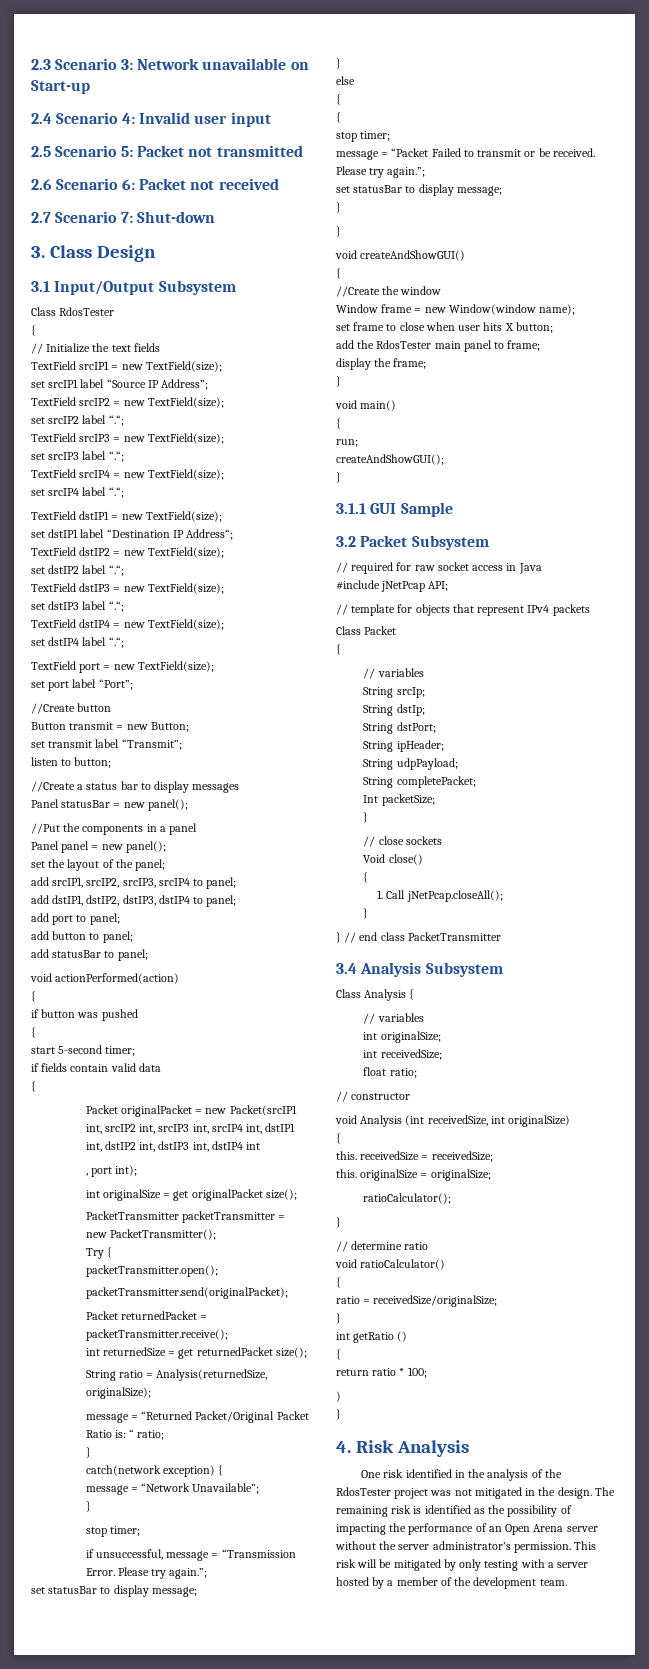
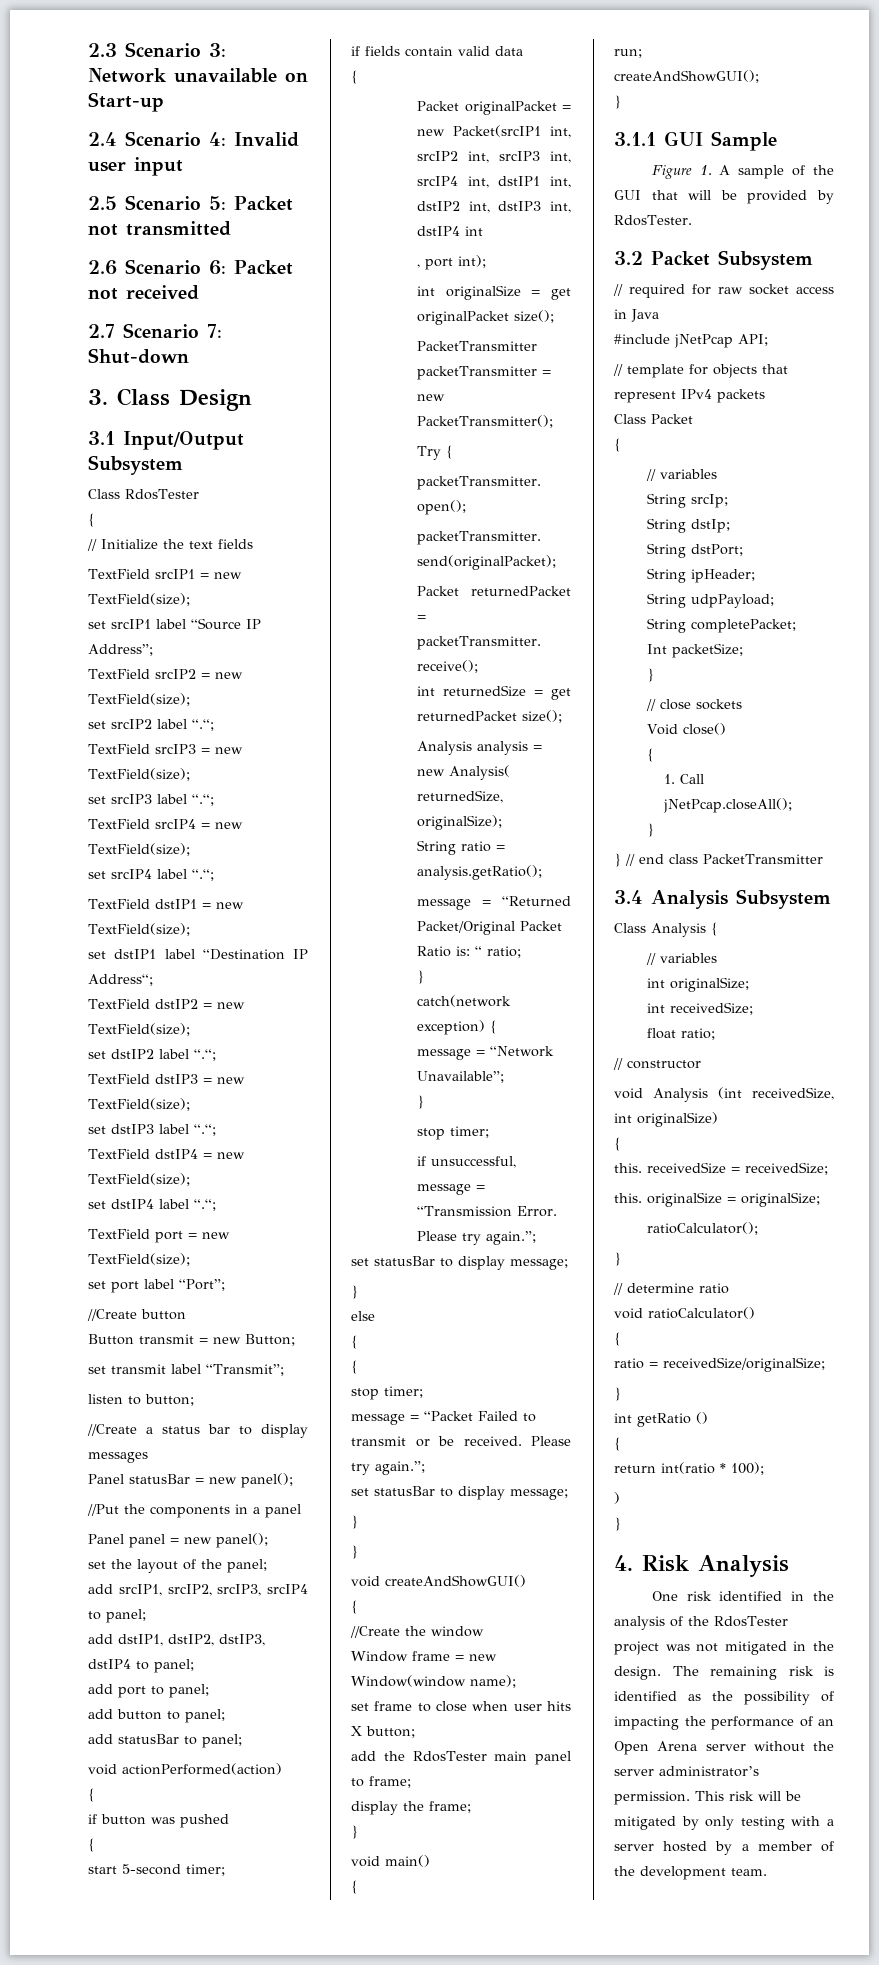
+ Analysis analysis = new Analysis( returnedSize, originalSize);
- String ratio = Analysis(returnedSize, originalSize);
+ String ratio = analysis.getRatio();
+ Figure 1. A sample of the GUI that will be provided by RdosTester.
- return ratio * 100;
+ return int(ratio * 100);

